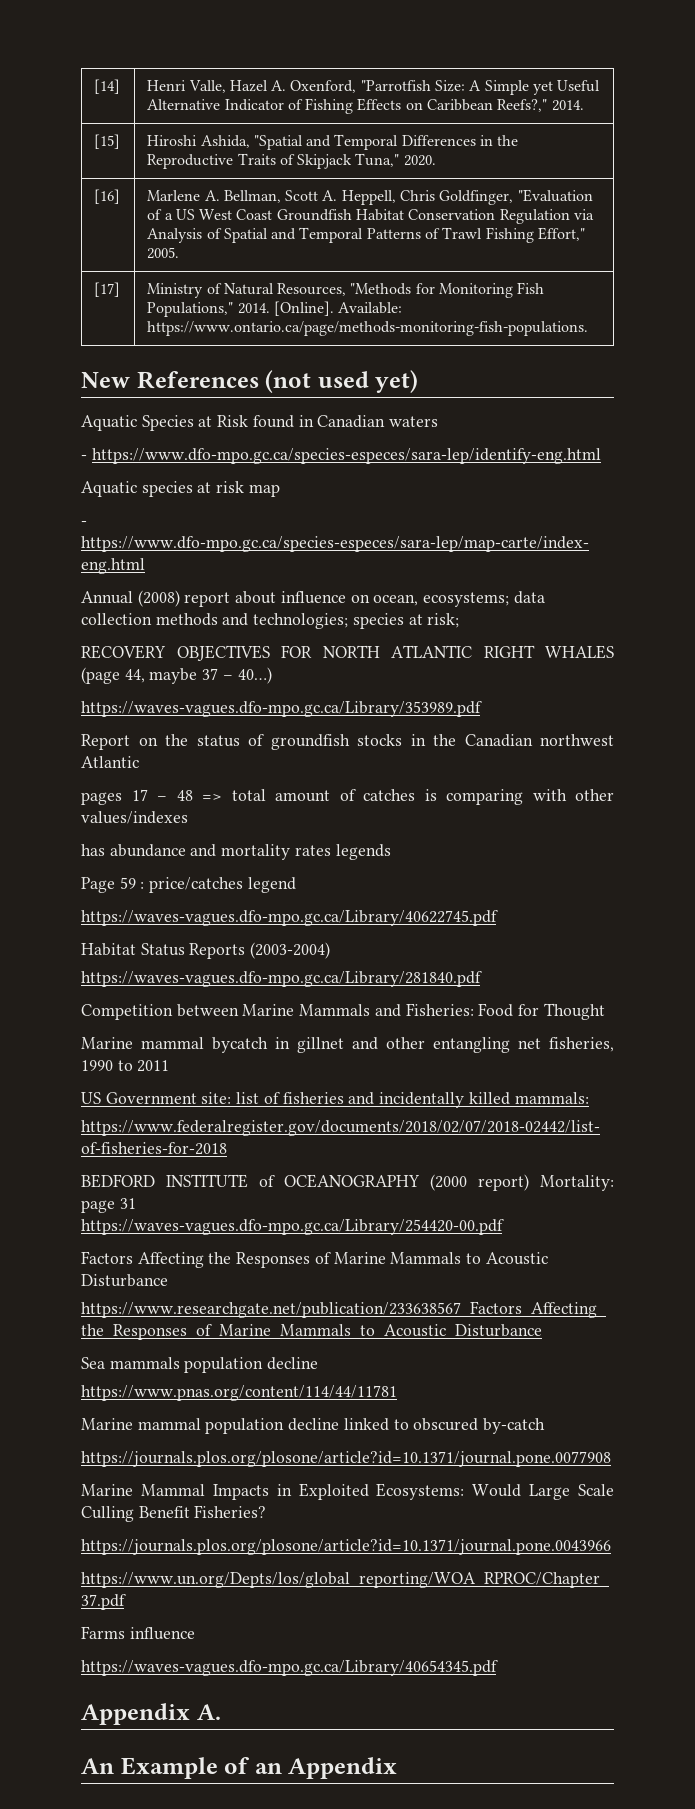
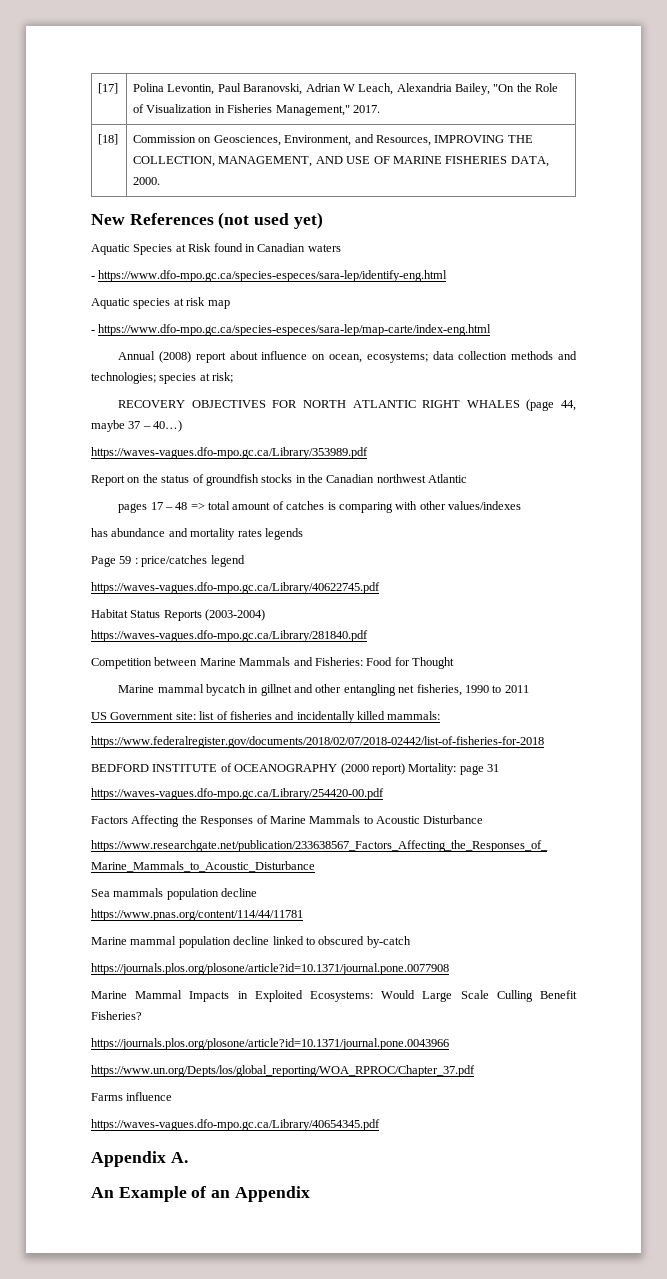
- [14] | Henri Valle, Hazel A. Oxenford, "Parrotfish Size: A Simple yet Useful Alternative Indicator of Fishing Effects on Caribbean Reefs?," 2014.
- [15] | Hiroshi Ashida, "Spatial and Temporal Differences in the Reproductive Traits of Skipjack Tuna," 2020.
- [16] | Marlene A. Bellman, Scott A. Heppell, Chris Goldfinger, "Evaluation of a US West Coast Groundfish Habitat Conservation Regulation via Analysis of Spatial and Temporal Patterns of Trawl Fishing Effort," 2005.
- [17] | Ministry of Natural Resources, "Methods for Monitoring Fish Populations," 2014. [Online]. Available: https://www.ontario.ca/page/methods-monitoring-fish-populations.
+ [17] | Polina Levontin, Paul Baranovski, Adrian W Leach, Alexandria Bailey, "On the Role of Visualization in Fisheries Management," 2017.
+ [18] | Commission on Geosciences, Environment, and Resources, IMPROVING THE COLLECTION, MANAGEMENT, AND USE OF MARINE FISHERIES DATA, 2000.

